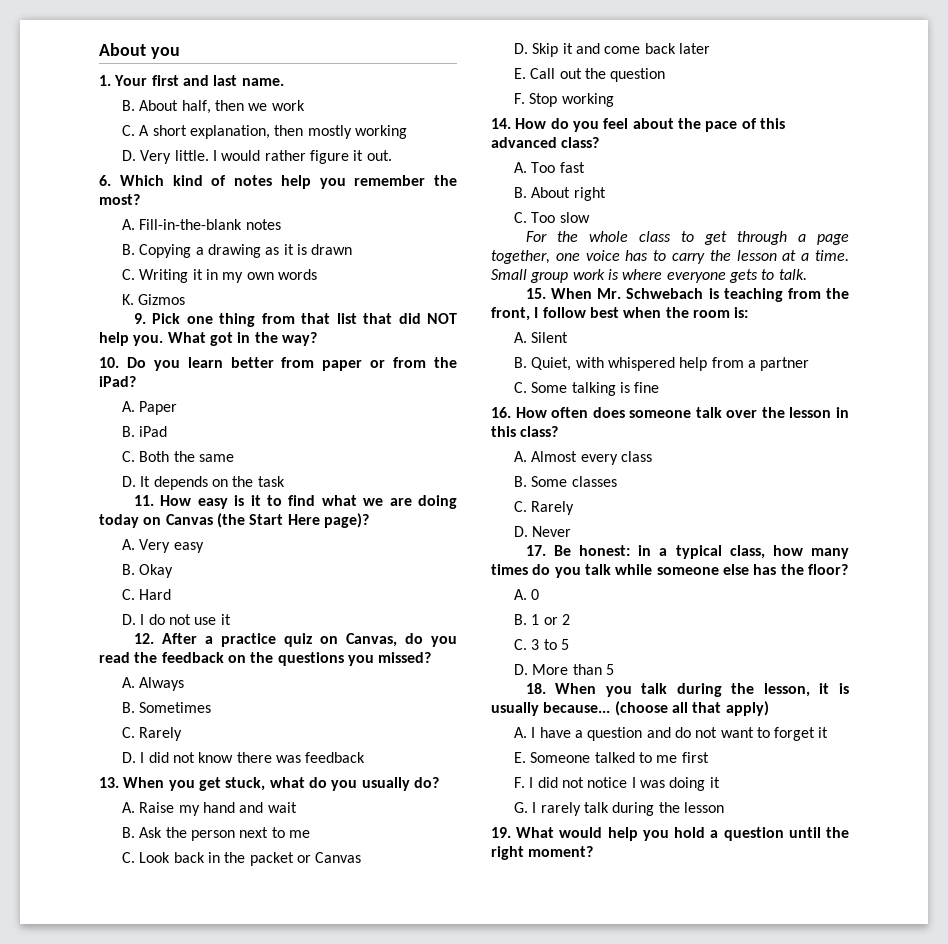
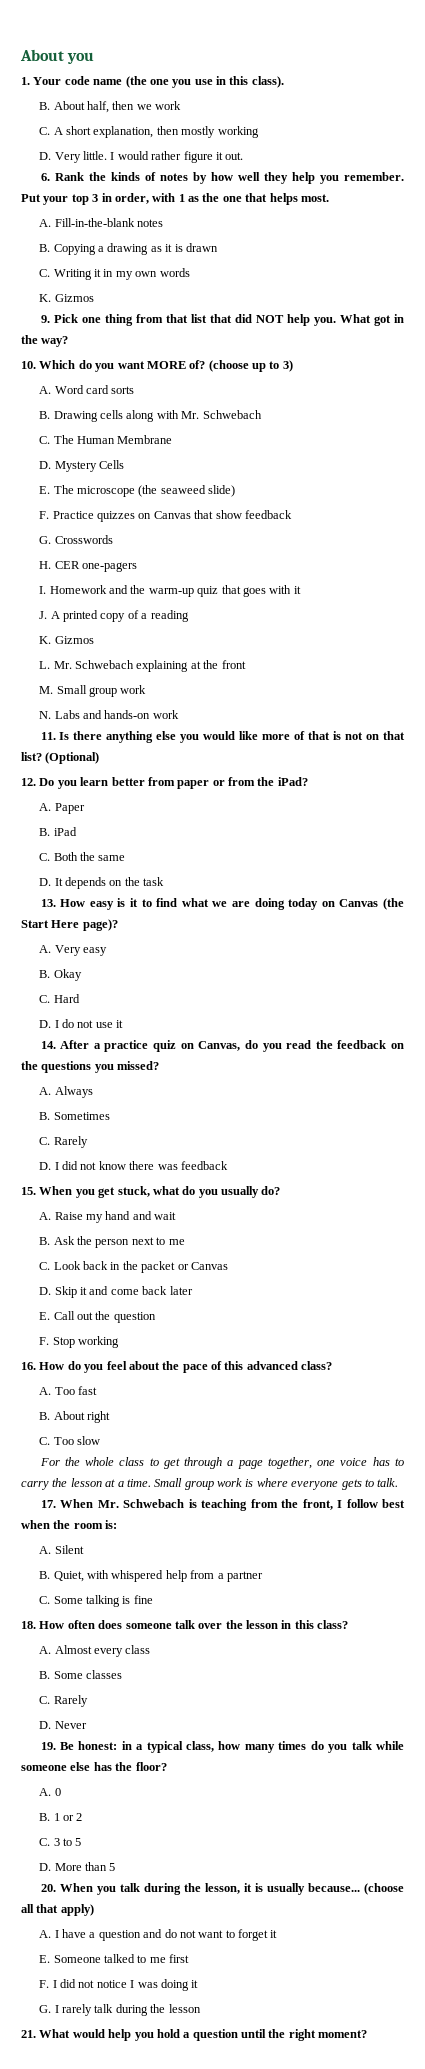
- 1. Your first and last name.
+ 1. Your code name (the one you use in this class).
- 6. Which kind of notes help you remember the most?
+ 6. Rank the kinds of notes by how well they help you remember. Put your top 3 in order, with 1 as the one that helps most.
- 10. Do you learn better from paper or from the iPad?
+ 10. Which do you want MORE of? (choose up to 3)
+ A. Word card sorts
+ B. Drawing cells along with Mr. Schwebach
+ C. The Human Membrane
+ D. Mystery Cells
+ E. The microscope (the seaweed slide)
+ F. Practice quizzes on Canvas that show feedback
+ G. Crosswords
+ H. CER one-pagers
+ I. Homework and the warm-up quiz that goes with it
+ J. A printed copy of a reading
+ K. Gizmos
+ L. Mr. Schwebach explaining at the front
+ M. Small group work
+ N. Labs and hands-on work
+ 11. Is there anything else you would like more of that is not on that list? (Optional)
+ 12. Do you learn better from paper or from the iPad?
- 11. How easy is it to find what we are doing today on Canvas (the Start Here page)?
+ 13. How easy is it to find what we are doing today on Canvas (the Start Here page)?
- 12. After a practice quiz on Canvas, do you read the feedback on the questions you missed?
+ 14. After a practice quiz on Canvas, do you read the feedback on the questions you missed?
- 13. When you get stuck, what do you usually do?
+ 15. When you get stuck, what do you usually do?
- 14. How do you feel about the pace of this advanced class?
+ 16. How do you feel about the pace of this advanced class?
- 15. When Mr. Schwebach is teaching from the front, I follow best when the room is:
+ 17. When Mr. Schwebach is teaching from the front, I follow best when the room is:
- 16. How often does someone talk over the lesson in this class?
+ 18. How often does someone talk over the lesson in this class?
- 17. Be honest: in a typical class, how many times do you talk while someone else has the floor?
+ 19. Be honest: in a typical class, how many times do you talk while someone else has the floor?
- 18. When you talk during the lesson, it is usually because...
+ 20. When you talk during the lesson, it is usually because...
- 19. What would help you hold a question until the right moment?
+ 21. What would help you hold a question until the right moment?

